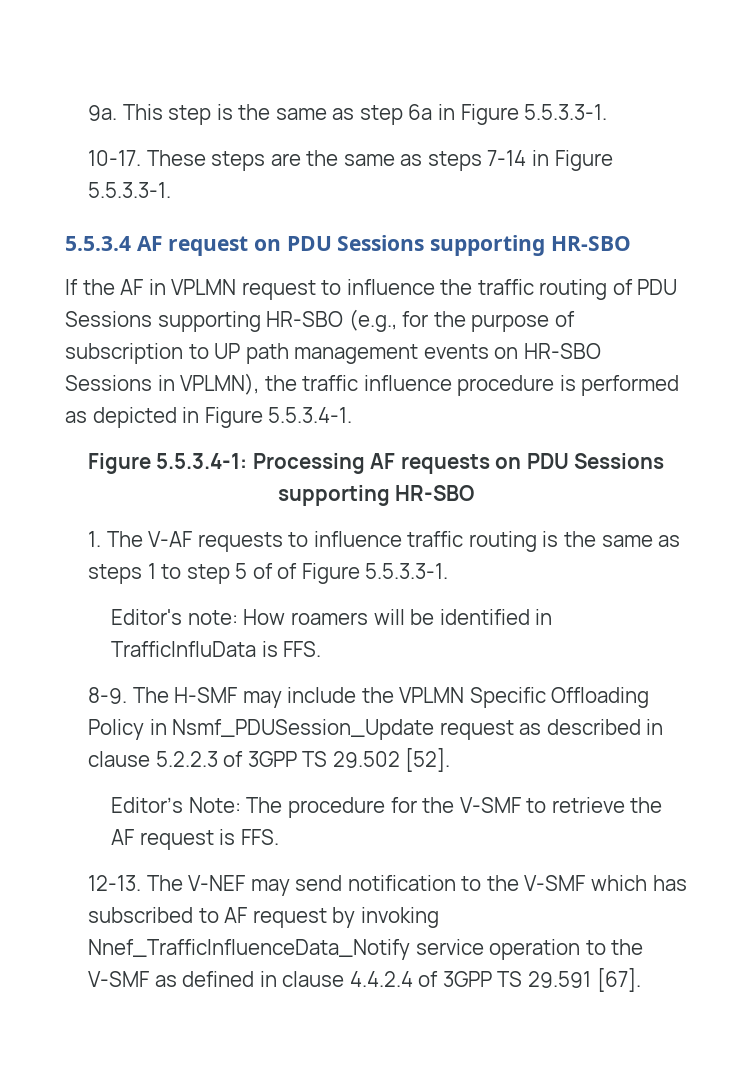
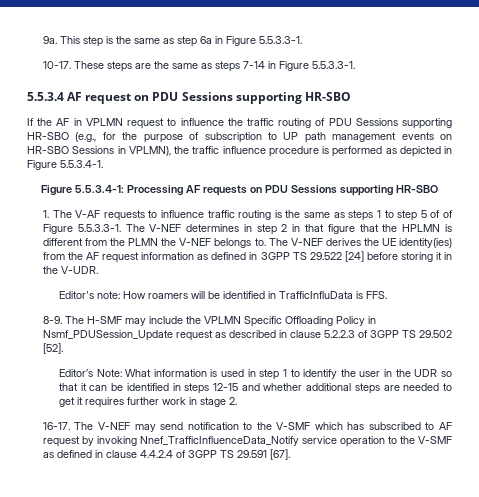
- 1. The V-AF requests to influence traffic routing is the same as steps 1 to step 5 of of Figure 5.5.3.3-1.
+ 1. The V-AF requests to influence traffic routing is the same as steps 1 to step 5 of of Figure 5.5.3.3-1. The V-NEF determines in step 2 in that figure that the HPLMN is different from the PLMN the V-NEF belongs to. The V-NEF derives the UE identity(ies) from the AF request information as defined in 3GPP TS 29.522 [24] before storing it in the V-UDR.
- Editor’s Note: The procedure for the V-SMF to retrieve the AF request is FFS.
- 12-13.
+ Editor’s Note: What information is used in step 1 to identify the user in the UDR so that it can be identified in steps 12-15 and whether additional steps are needed to get it requires further work in stage 2.
+ 16-17.

